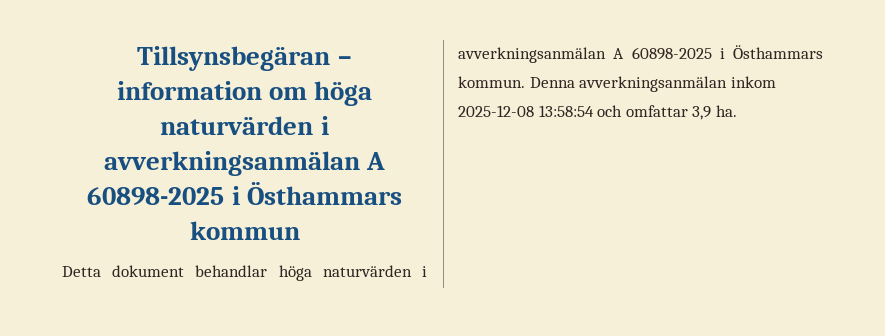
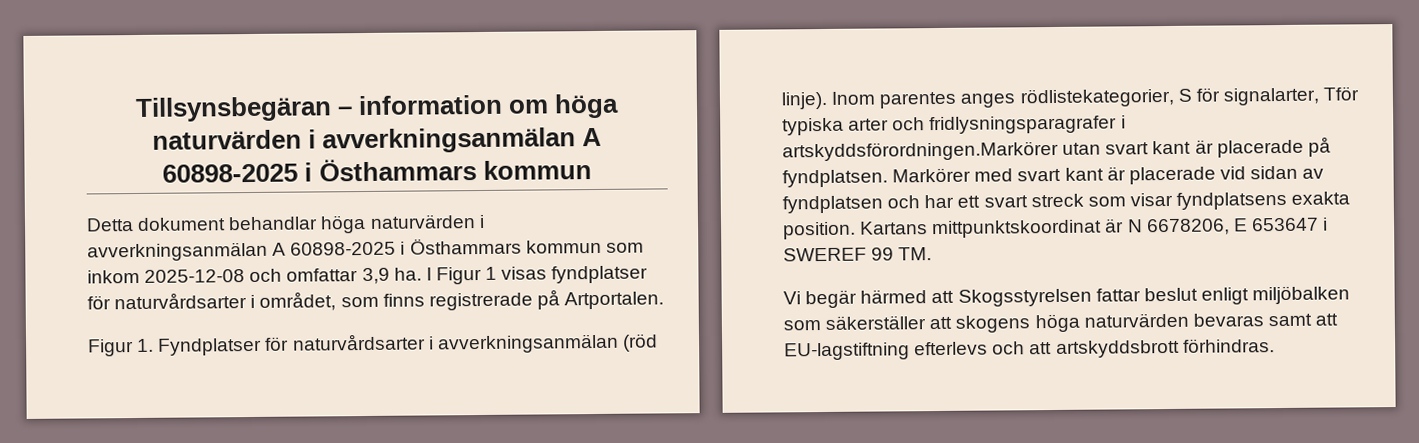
- Detta dokument behandlar höga naturvärden i avverkningsanmälan A 60898-2025 i Östhammars kommun. Denna avverkningsanmälan inkom 2025-12-08 13:58:54 och omfattar 3,9 ha.
+ Detta dokument behandlar höga naturvärden i avverkningsanmälan A 60898-2025 i Östhammars kommun som inkom 2025-12-08 och omfattar 3,9 ha.
+ I Figur 1 visas fyndplatser för naturvårdsarter i området, som finns registrerade på Artportalen.
+ Figur 1. Fyndplatser för naturvårdsarter i avverkningsanmälan (röd linje). Inom parentes anges rödlistekategorier, S för signalarter, Tför typiska arter och fridlysningsparagrafer i artskyddsförordningen.Markörer utan svart kant är placerade på fyndplatsen. Markörer med svart kant är placerade vid sidan av fyndplatsen och har ett svart streck som visar fyndplatsens exakta position. Kartans mittpunktskoordinat är N 6678206, E 653647 i SWEREF 99 TM.
+ Vi begär härmed att Skogsstyrelsen fattar beslut enligt miljöbalken som säkerställer att skogens höga naturvärden bevaras samt att EU-lagstiftning efterlevs och att artskyddsbrott förhindras.

